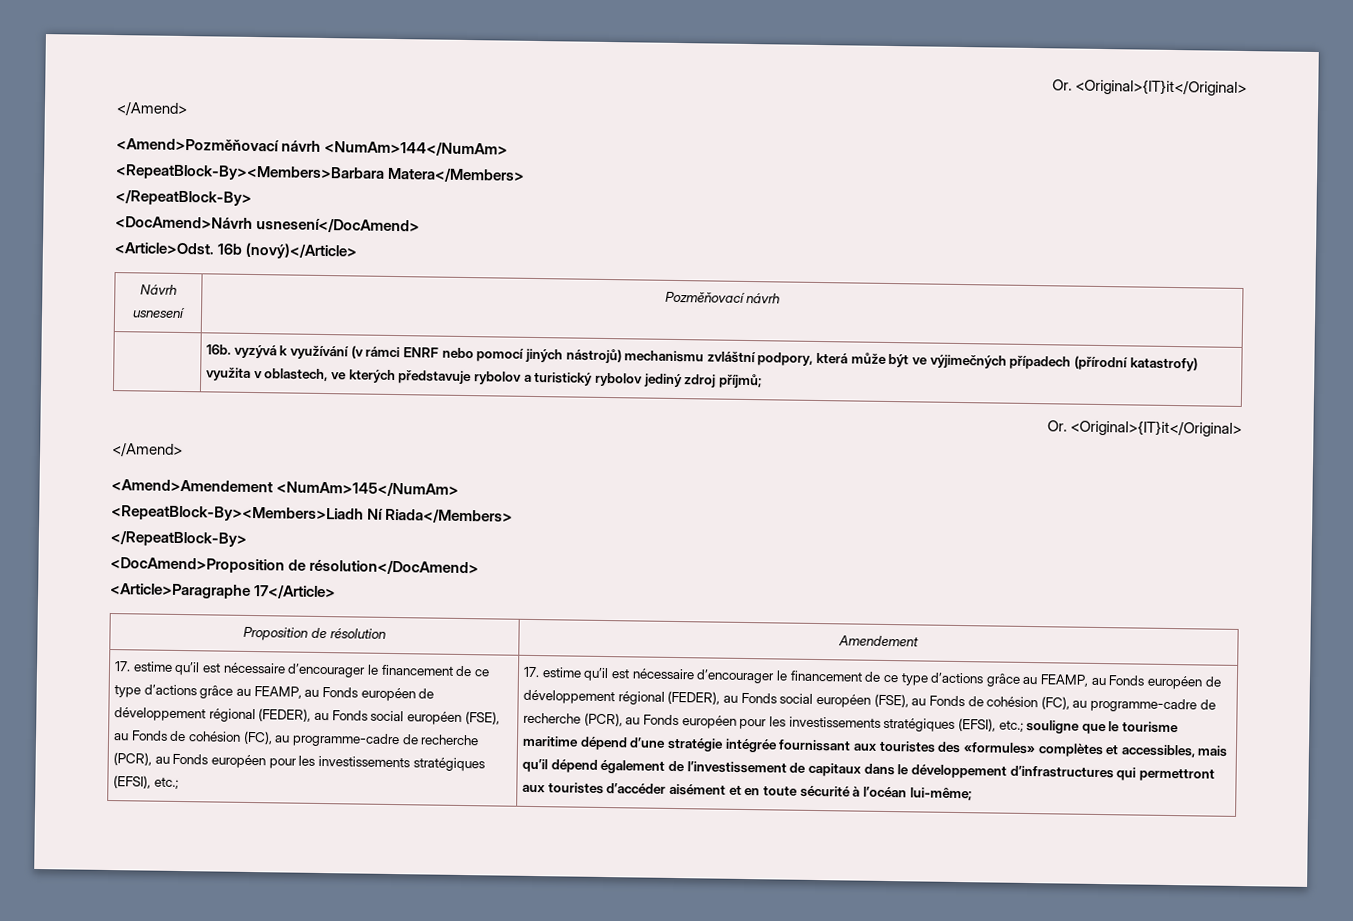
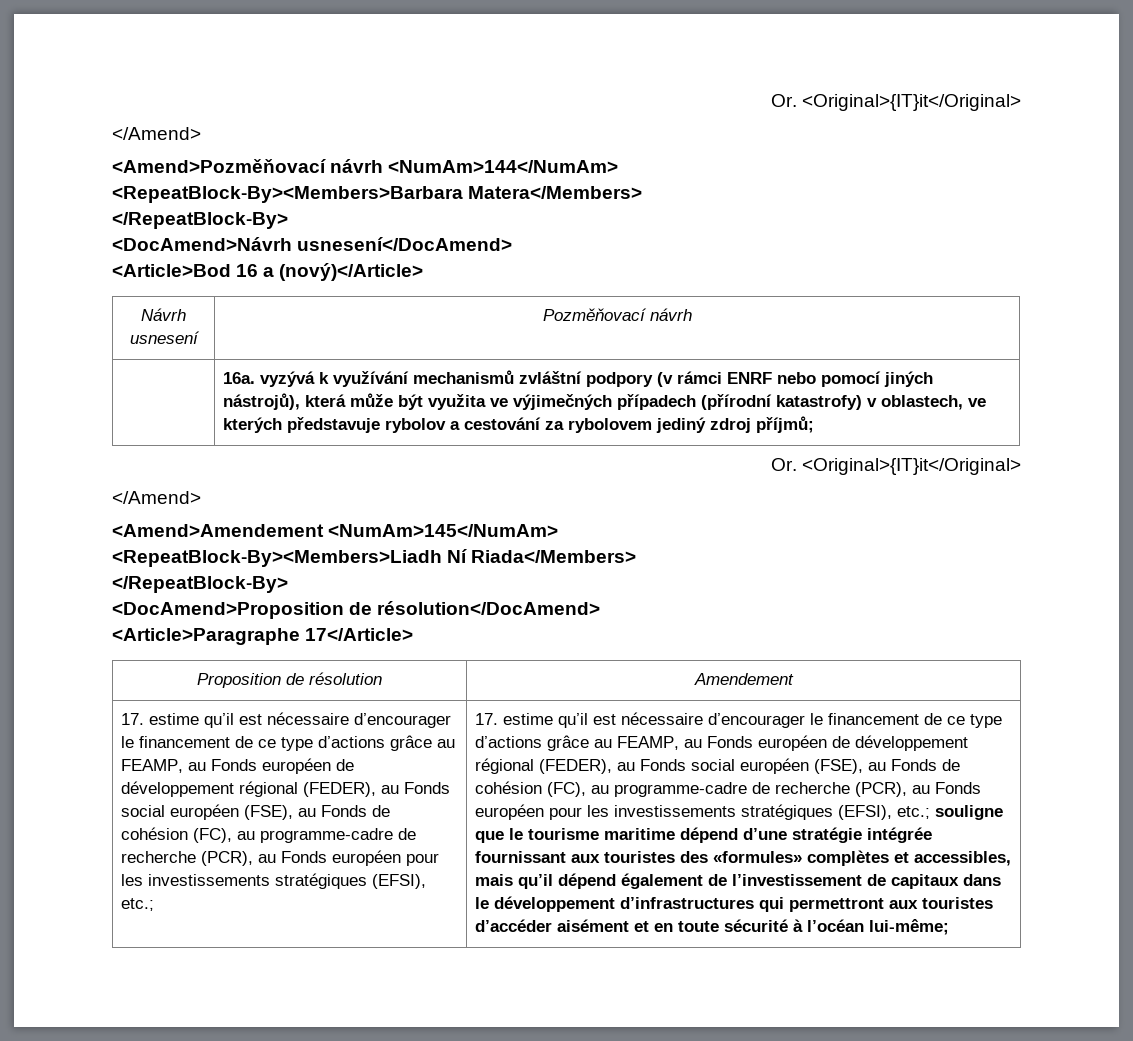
- <Article>Odst. 16b (nový)</Article>
+ <Article>Bod 16 a (nový)</Article>
- | 16b. vyzývá k využívání (v rámci ENRF nebo pomocí jiných nástrojů) mechanismu zvláštní podpory, která může být ve výjimečných případech (přírodní katastrofy) využita v oblastech, ve kterých představuje rybolov a turistický rybolov jediný zdroj příjmů;
+ | 16a. vyzývá k využívání mechanismů zvláštní podpory (v rámci ENRF nebo pomocí jiných nástrojů), která může být využita ve výjimečných případech (přírodní katastrofy) v oblastech, ve kterých představuje rybolov a cestování za rybolovem jediný zdroj příjmů;

